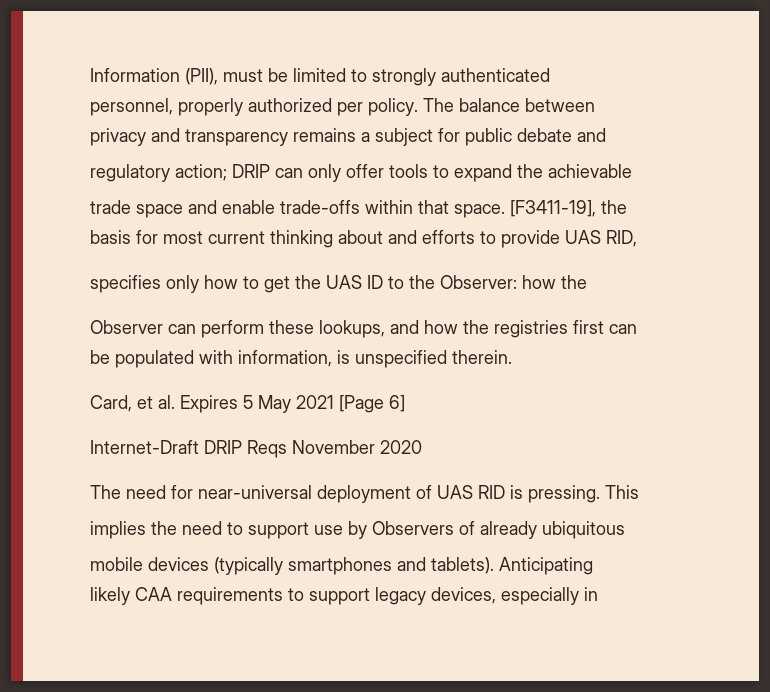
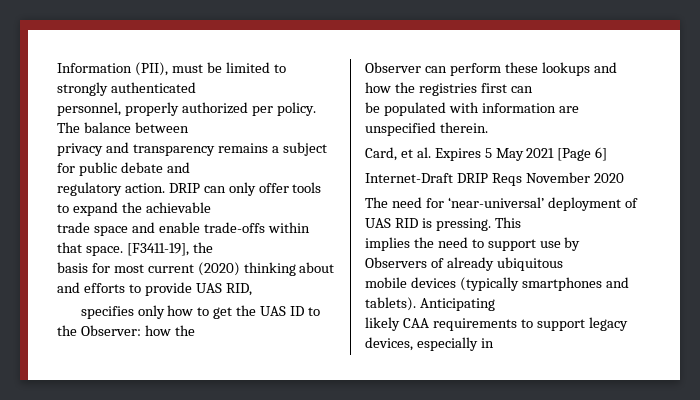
- regulatory action; DRIP can only offer tools to expand the achievable
+ regulatory action. DRIP can only offer tools to expand the achievable
- basis for most current thinking about and efforts to provide UAS RID,
+ basis for most current (2020) thinking about and efforts to provide UAS RID,
- Observer can perform these lookups, and how the registries first can
+ Observer can perform these lookups and how the registries first can
- be populated with information, is unspecified therein.
+ be populated with information are unspecified therein.
- The need for near-universal deployment of UAS RID is pressing.
+ The need for ‘near-universal’ deployment of UAS RID is pressing.

